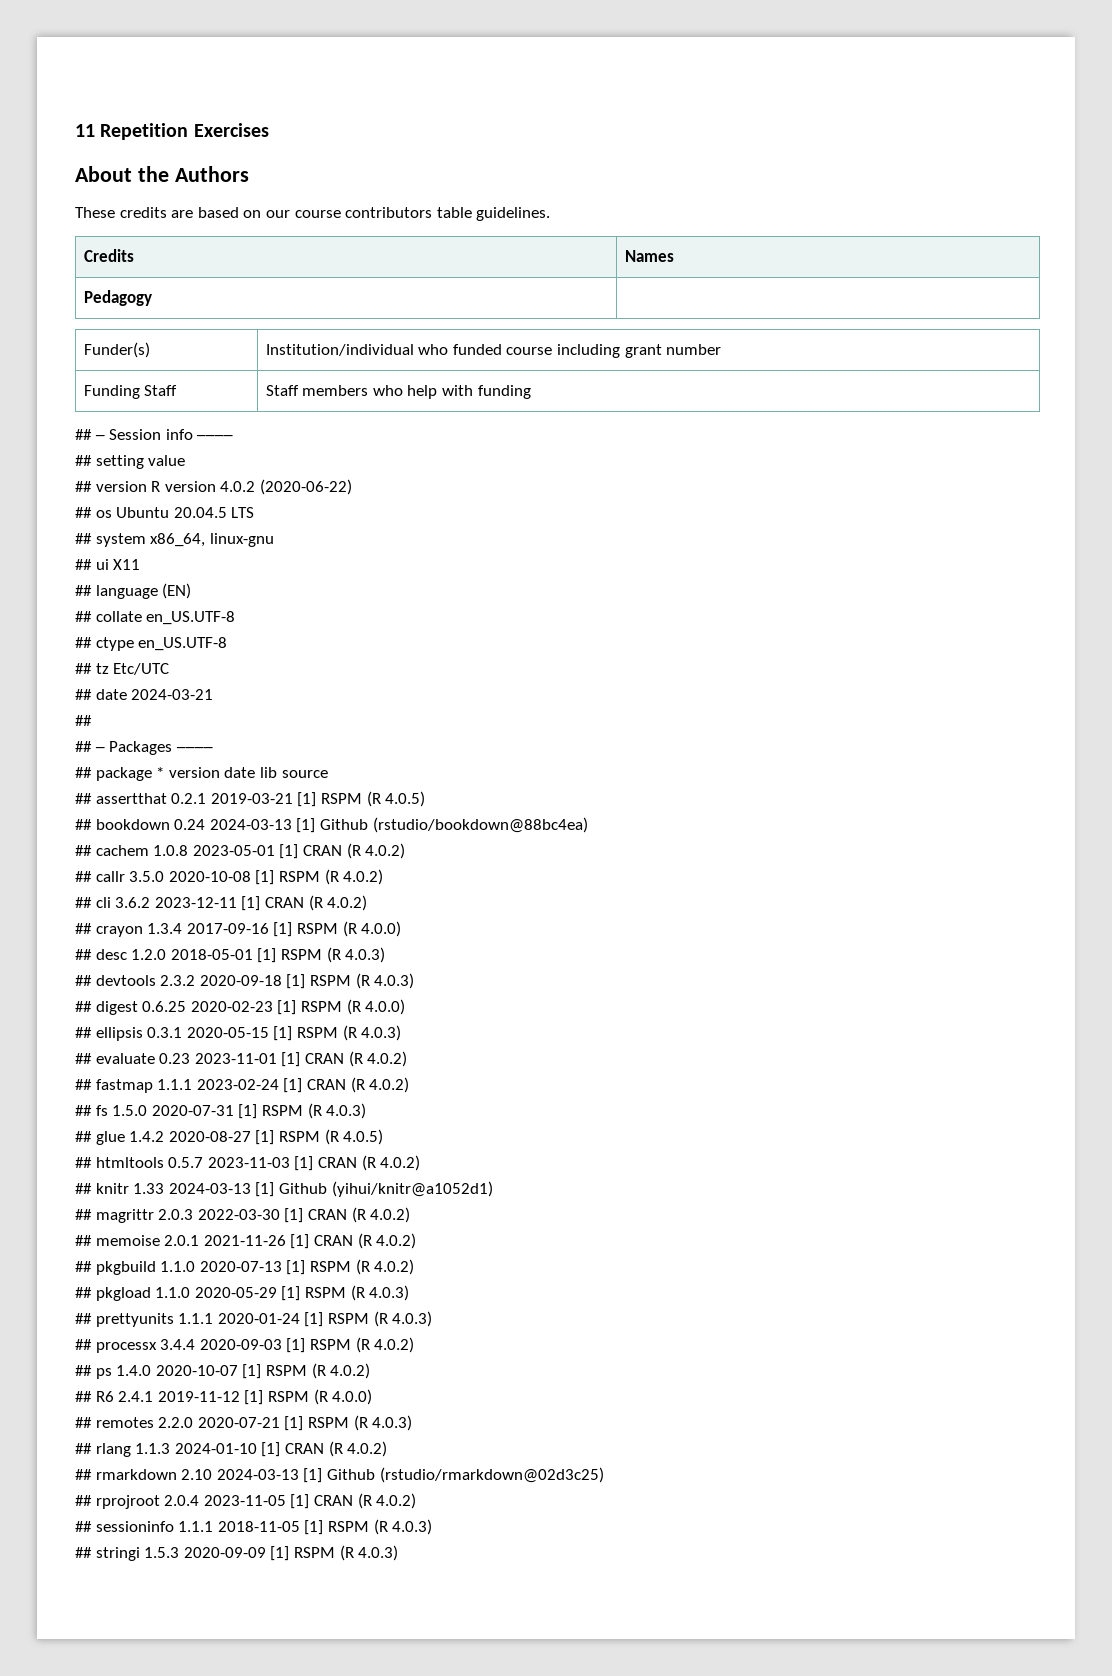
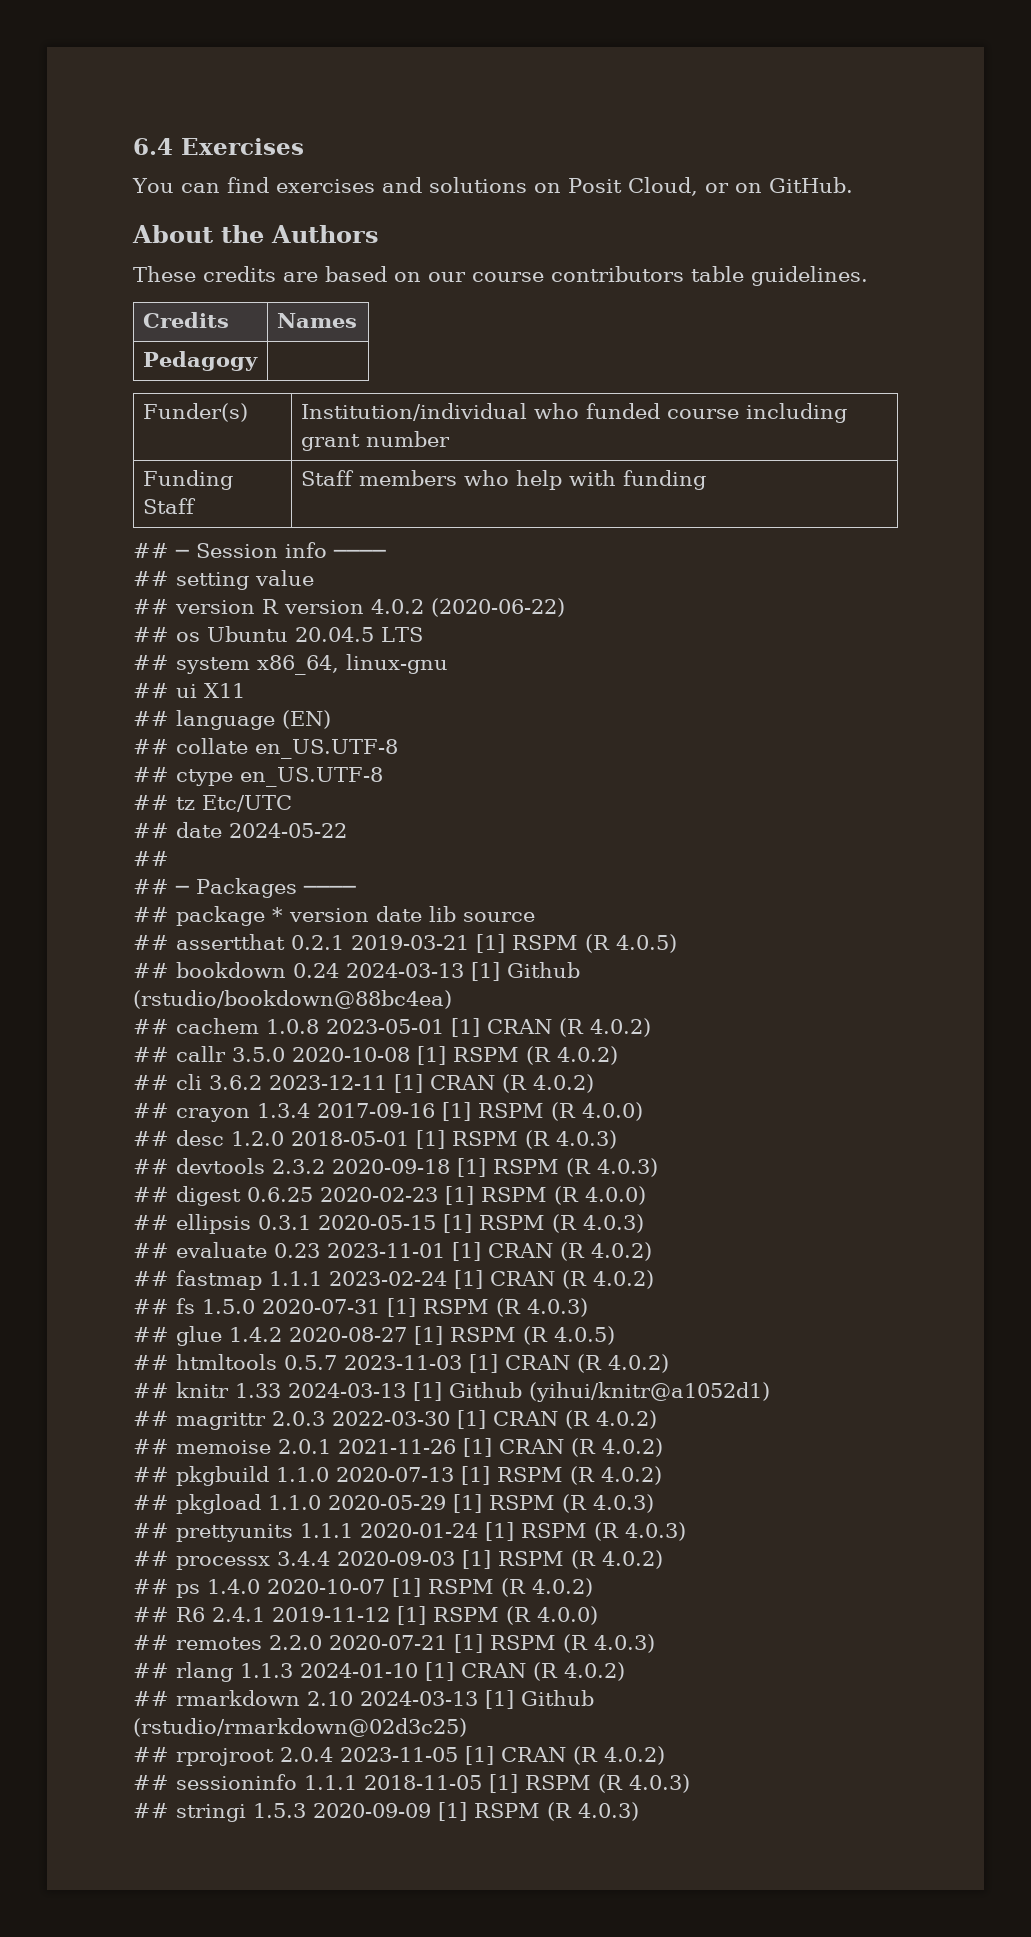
- 11 Repetition Exercises
+ 6.4 Exercises
+ You can find exercises and solutions on Posit Cloud, or on GitHub.
- ## date 2024-03-21
+ ## date 2024-05-22

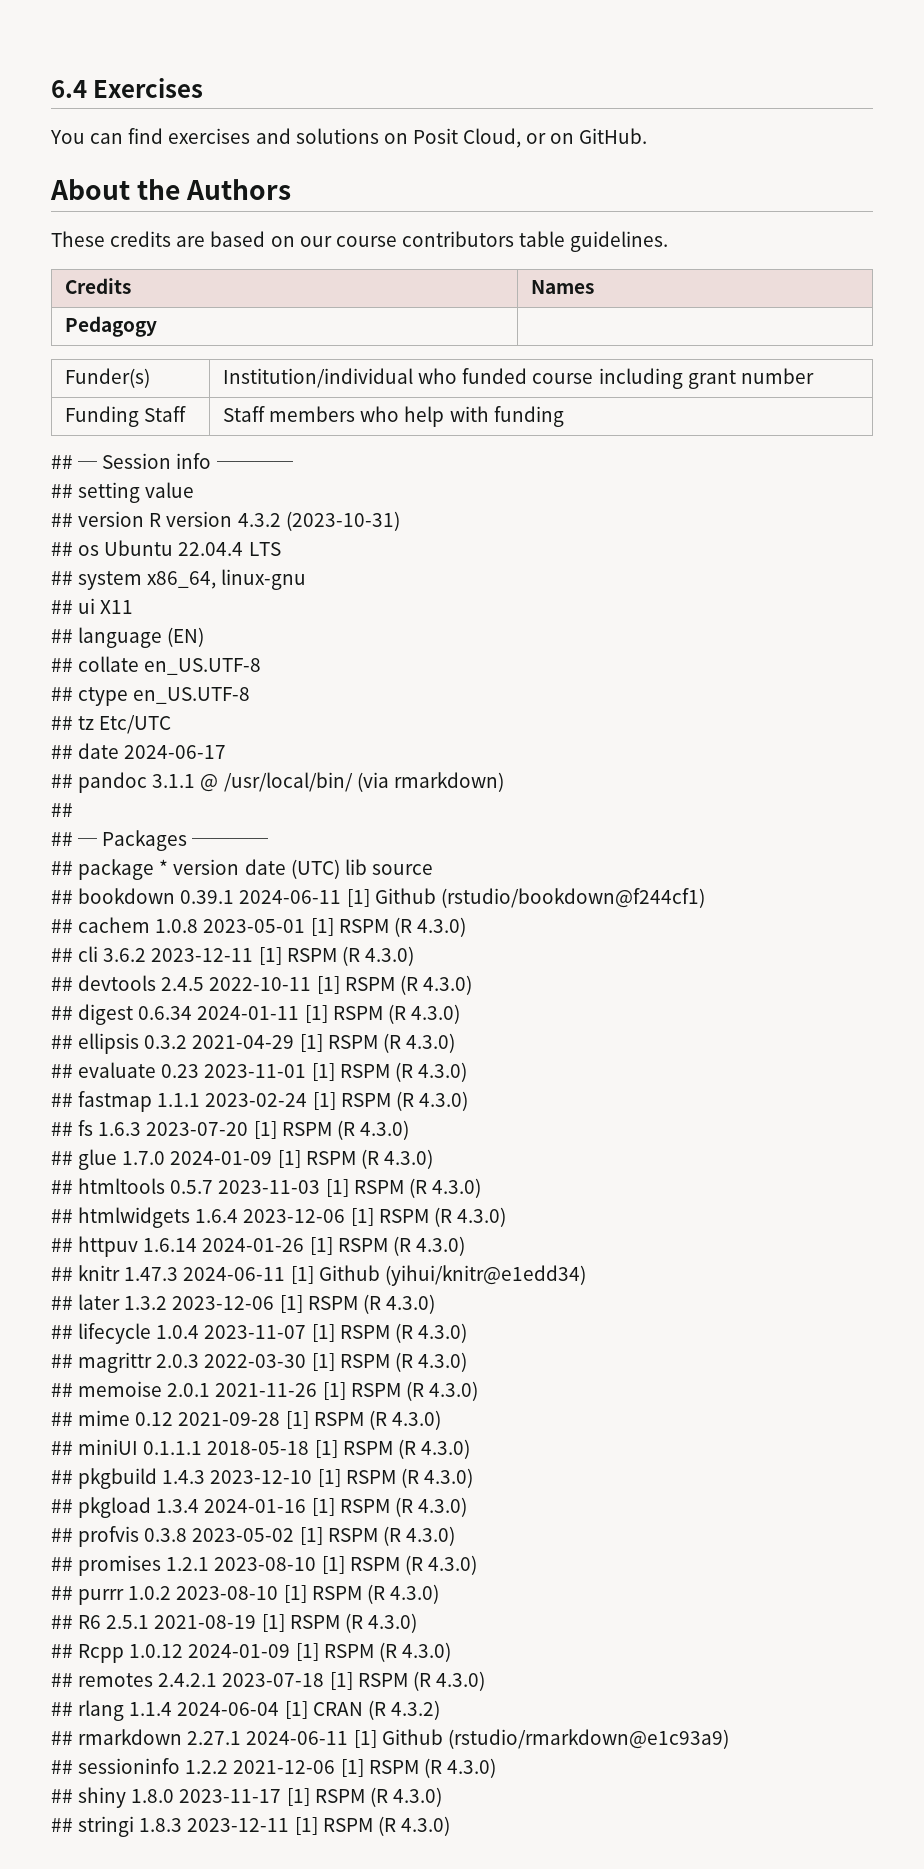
- ## version R version 4.0.2 (2020-06-22)
+ ## version R version 4.3.2 (2023-10-31)
- ## os Ubuntu 20.04.5 LTS
+ ## os Ubuntu 22.04.4 LTS
- ## date 2024-05-22
+ ## date 2024-06-17
+ ## pandoc 3.1.1 @ /usr/local/bin/ (via rmarkdown)
- ## package * version date lib source
+ ## package * version date (UTC) lib source
- ## assertthat 0.2.1 2019-03-21 [1] RSPM (R 4.0.5)
- ## bookdown 0.24 2024-03-13 [1] Github (rstudio/bookdown@88bc4ea)
+ ## bookdown 0.39.1 2024-06-11 [1] Github (rstudio/bookdown@f244cf1)
- ## cachem 1.0.8 2023-05-01 [1] CRAN (R 4.0.2)
- ## callr 3.5.0 2020-10-08 [1] RSPM (R 4.0.2)
+ ## cachem 1.0.8 2023-05-01 [1] RSPM (R 4.3.0)
- ## cli 3.6.2 2023-12-11 [1] CRAN (R 4.0.2)
- ## crayon 1.3.4 2017-09-16 [1] RSPM (R 4.0.0)
- ## desc 1.2.0 2018-05-01 [1] RSPM (R 4.0.3)
- ## devtools 2.3.2 2020-09-18 [1] RSPM (R 4.0.3)
- ## digest 0.6.25 2020-02-23 [1] RSPM (R 4.0.0)
- ## ellipsis 0.3.1 2020-05-15 [1] RSPM (R 4.0.3)
+ ## cli 3.6.2 2023-12-11 [1] RSPM (R 4.3.0)
+ ## devtools 2.4.5 2022-10-11 [1] RSPM (R 4.3.0)
+ ## digest 0.6.34 2024-01-11 [1] RSPM (R 4.3.0)
+ ## ellipsis 0.3.2 2021-04-29 [1] RSPM (R 4.3.0)
- ## evaluate 0.23 2023-11-01 [1] CRAN (R 4.0.2)
+ ## evaluate 0.23 2023-11-01 [1] RSPM (R 4.3.0)
- ## fastmap 1.1.1 2023-02-24 [1] CRAN (R 4.0.2)
+ ## fastmap 1.1.1 2023-02-24 [1] RSPM (R 4.3.0)
- ## fs 1.5.0 2020-07-31 [1] RSPM (R 4.0.3)
+ ## fs 1.6.3 2023-07-20 [1] RSPM (R 4.3.0)
- ## glue 1.4.2 2020-08-27 [1] RSPM (R 4.0.5)
+ ## glue 1.7.0 2024-01-09 [1] RSPM (R 4.3.0)
- ## htmltools 0.5.7 2023-11-03 [1] CRAN (R 4.0.2)
- ## knitr 1.33 2024-03-13 [1] Github (yihui/knitr@a1052d1)
+ ## htmltools 0.5.7 2023-11-03 [1] RSPM (R 4.3.0)
+ ## htmlwidgets 1.6.4 2023-12-06 [1] RSPM (R 4.3.0)
+ ## httpuv 1.6.14 2024-01-26 [1] RSPM (R 4.3.0)
+ ## knitr 1.47.3 2024-06-11 [1] Github (yihui/knitr@e1edd34)
+ ## later 1.3.2 2023-12-06 [1] RSPM (R 4.3.0)
+ ## lifecycle 1.0.4 2023-11-07 [1] RSPM (R 4.3.0)
- ## magrittr 2.0.3 2022-03-30 [1] CRAN (R 4.0.2)
+ ## magrittr 2.0.3 2022-03-30 [1] RSPM (R 4.3.0)
- ## memoise 2.0.1 2021-11-26 [1] CRAN (R 4.0.2)
+ ## memoise 2.0.1 2021-11-26 [1] RSPM (R 4.3.0)
+ ## mime 0.12 2021-09-28 [1] RSPM (R 4.3.0)
+ ## miniUI 0.1.1.1 2018-05-18 [1] RSPM (R 4.3.0)
- ## pkgbuild 1.1.0 2020-07-13 [1] RSPM (R 4.0.2)
+ ## pkgbuild 1.4.3 2023-12-10 [1] RSPM (R 4.3.0)
- ## pkgload 1.1.0 2020-05-29 [1] RSPM (R 4.0.3)
- ## prettyunits 1.1.1 2020-01-24 [1] RSPM (R 4.0.3)
- ## processx 3.4.4 2020-09-03 [1] RSPM (R 4.0.2)
- ## ps 1.4.0 2020-10-07 [1] RSPM (R 4.0.2)
+ ## pkgload 1.3.4 2024-01-16 [1] RSPM (R 4.3.0)
+ ## profvis 0.3.8 2023-05-02 [1] RSPM (R 4.3.0)
+ ## promises 1.2.1 2023-08-10 [1] RSPM (R 4.3.0)
+ ## purrr 1.0.2 2023-08-10 [1] RSPM (R 4.3.0)
- ## R6 2.4.1 2019-11-12 [1] RSPM (R 4.0.0)
+ ## R6 2.5.1 2021-08-19 [1] RSPM (R 4.3.0)
+ ## Rcpp 1.0.12 2024-01-09 [1] RSPM (R 4.3.0)
- ## remotes 2.2.0 2020-07-21 [1] RSPM (R 4.0.3)
+ ## remotes 2.4.2.1 2023-07-18 [1] RSPM (R 4.3.0)
- ## rlang 1.1.3 2024-01-10 [1] CRAN (R 4.0.2)
+ ## rlang 1.1.4 2024-06-04 [1] CRAN (R 4.3.2)
- ## rmarkdown 2.10 2024-03-13 [1] Github (rstudio/rmarkdown@02d3c25)
- ## rprojroot 2.0.4 2023-11-05 [1] CRAN (R 4.0.2)
+ ## rmarkdown 2.27.1 2024-06-11 [1] Github (rstudio/rmarkdown@e1c93a9)
- ## sessioninfo 1.1.1 2018-11-05 [1] RSPM (R 4.0.3)
+ ## sessioninfo 1.2.2 2021-12-06 [1] RSPM (R 4.3.0)
+ ## shiny 1.8.0 2023-11-17 [1] RSPM (R 4.3.0)
- ## stringi 1.5.3 2020-09-09 [1] RSPM (R 4.0.3)
+ ## stringi 1.8.3 2023-12-11 [1] RSPM (R 4.3.0)

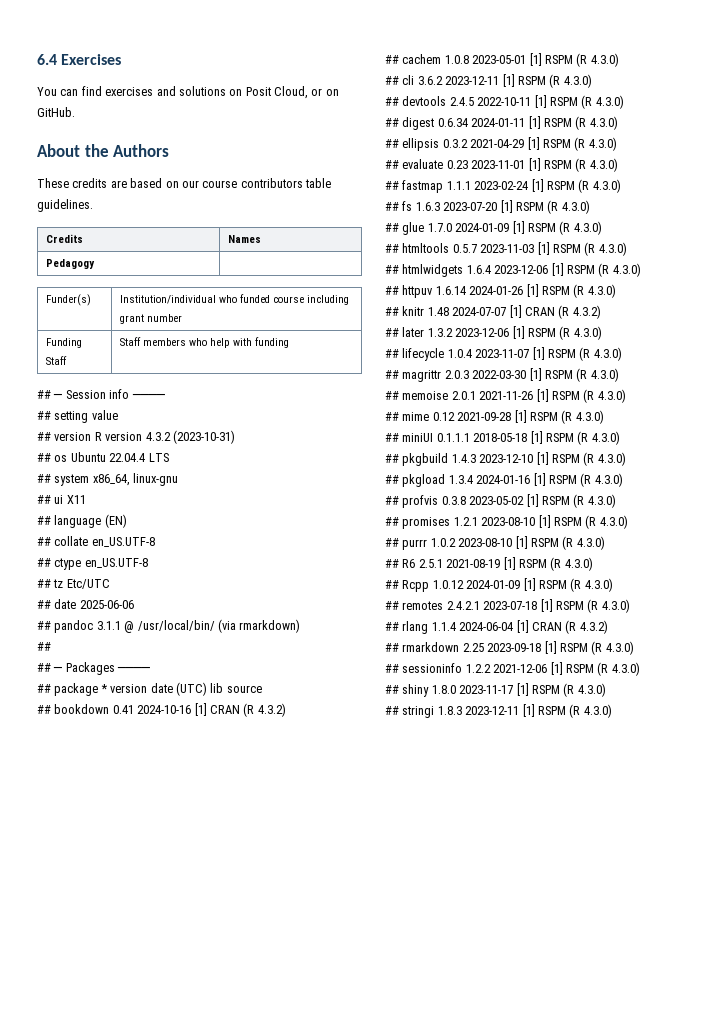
- ## date 2024-06-17
+ ## date 2025-06-06
- ## bookdown 0.39.1 2024-06-11 [1] Github (rstudio/bookdown@f244cf1)
+ ## bookdown 0.41 2024-10-16 [1] CRAN (R 4.3.2)
- ## knitr 1.47.3 2024-06-11 [1] Github (yihui/knitr@e1edd34)
+ ## knitr 1.48 2024-07-07 [1] CRAN (R 4.3.2)
- ## rmarkdown 2.27.1 2024-06-11 [1] Github (rstudio/rmarkdown@e1c93a9)
+ ## rmarkdown 2.25 2023-09-18 [1] RSPM (R 4.3.0)

